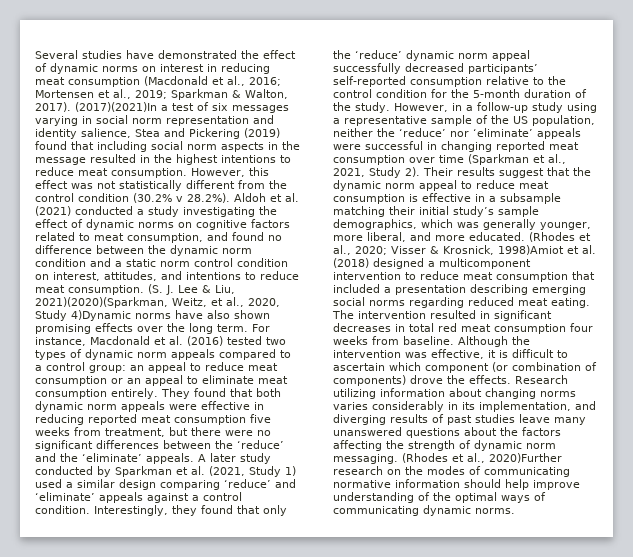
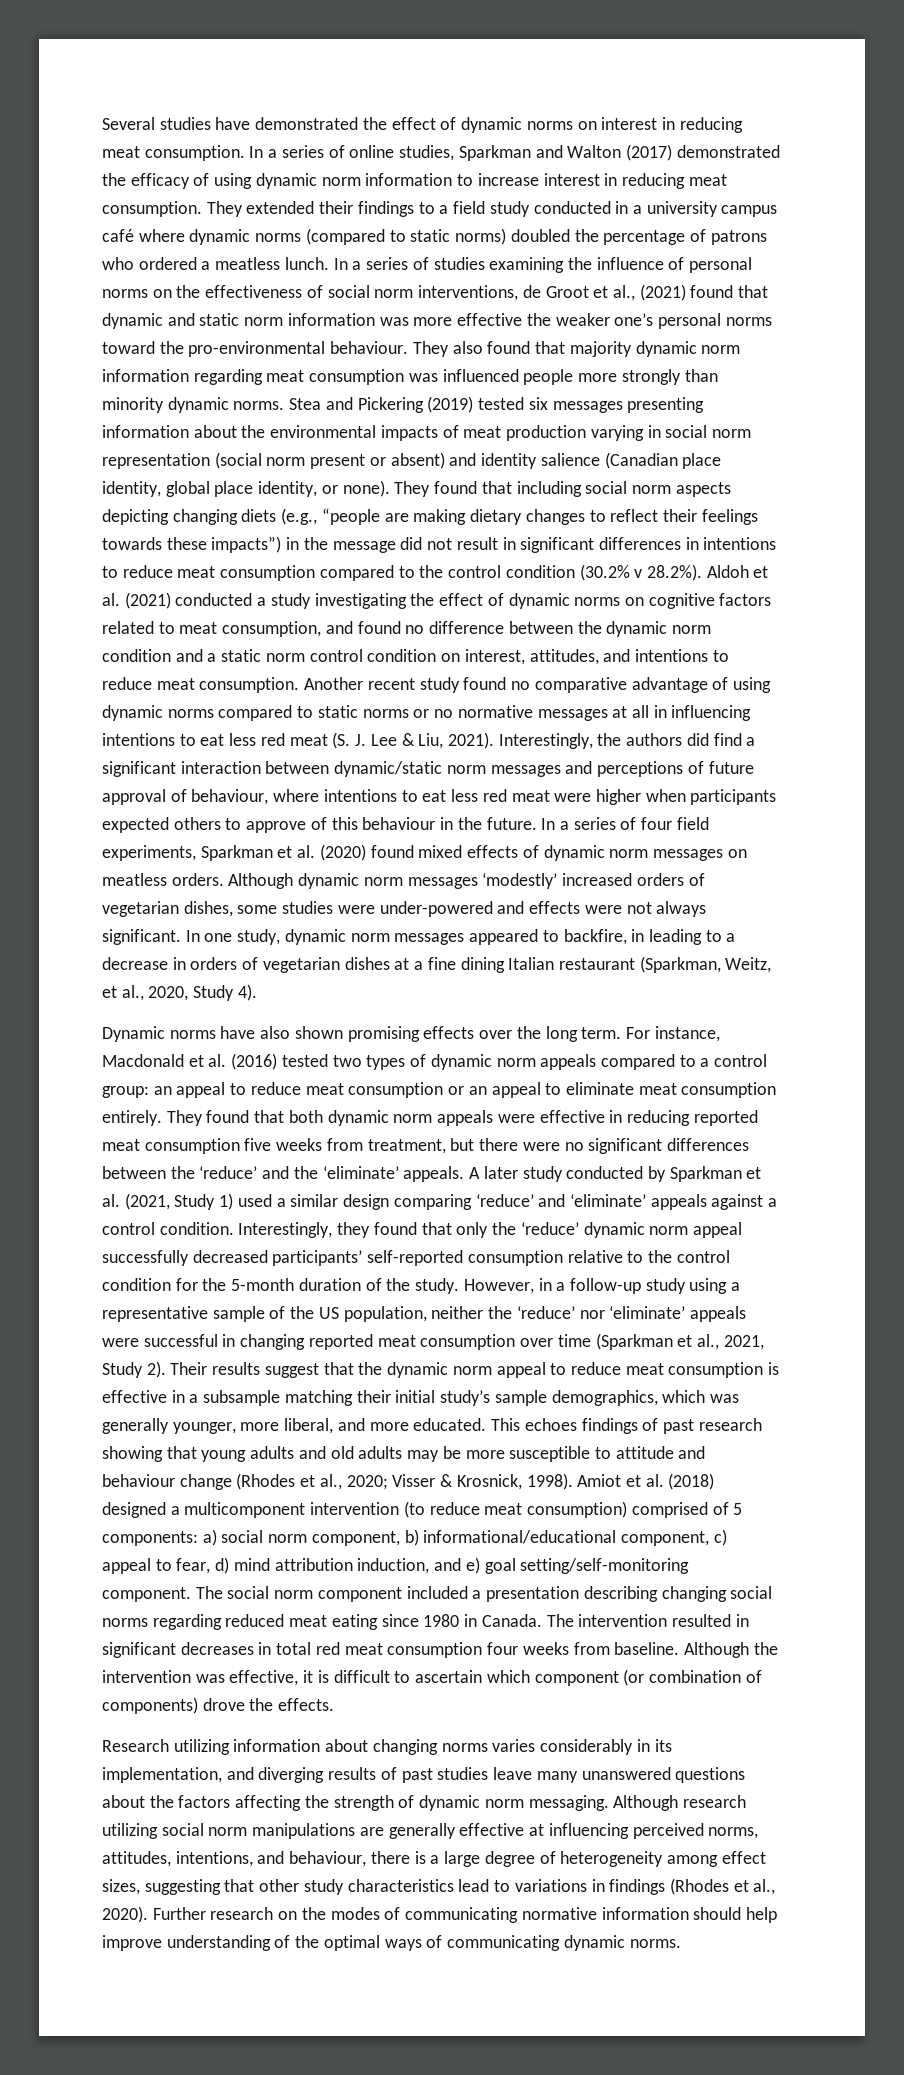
- Several studies have demonstrated the effect of dynamic norms on interest in reducing meat consumption (Macdonald et al., 2016; Mortensen et al., 2019; Sparkman & Walton, 2017). (2017)(2021)In a test of six messages varying in social norm representation and identity salience, Stea and Pickering (2019) found that including social norm aspects in the message resulted in the highest intentions to reduce meat consumption. However, this effect was not statistically different from the control condition (30.2% v 28.2%). Aldoh et al. (2021) conducted a study investigating the effect of dynamic norms on cognitive factors related to meat consumption, and found no difference between the dynamic norm condition and a static norm control condition on interest, attitudes, and intentions to reduce meat consumption.
+ Several studies have demonstrated the effect of dynamic norms on interest in reducing meat consumption. In a series of online studies, Sparkman and Walton (2017) demonstrated the efficacy of using dynamic norm information to increase interest in reducing meat consumption. They extended their findings to a field study conducted in a university campus café where dynamic norms (compared to static norms) doubled the percentage of patrons who ordered a meatless lunch. In a series of studies examining the influence of personal norms on the effectiveness of social norm interventions, de Groot et al., (2021) found that dynamic and static norm information was more effective the weaker one’s personal norms toward the pro-environmental behaviour. They also found that majority dynamic norm information regarding meat consumption was influenced people more strongly than minority dynamic norms. Stea and Pickering (2019) tested six messages presenting information about the environmental impacts of meat production varying in social norm representation (social norm present or absent) and identity salience (Canadian place identity, global place identity, or none). They found that including social norm aspects depicting changing diets (e.g., “people are making dietary changes to reflect their feelings towards these impacts”) in the message did not result in significant differences in intentions to reduce meat consumption compared to the control condition (30.2% v 28.2%). Aldoh et al. (2021) conducted a study investigating the effect of dynamic norms on cognitive factors related to meat consumption, and found no difference between the dynamic norm condition and a static norm control condition on interest, attitudes, and intentions to reduce meat consumption.
- (S. J. Lee & Liu, 2021)(2020)(Sparkman, Weitz, et al., 2020, Study 4)Dynamic norms have also shown promising effects over the long term.
+ Another recent study found no comparative advantage of using dynamic norms compared to static norms or no normative messages at all in influencing intentions to eat less red meat (S. J. Lee & Liu, 2021). Interestingly, the authors did find a significant interaction between dynamic/static norm messages and perceptions of future approval of behaviour, where intentions to eat less red meat were higher when participants expected others to approve of this behaviour in the future. In a series of four field experiments, Sparkman et al. (2020) found mixed effects of dynamic norm messages on meatless orders. Although dynamic norm messages ‘modestly’ increased orders of vegetarian dishes, some studies were under-powered and effects were not always significant. In one study, dynamic norm messages appeared to backfire, in leading to a decrease in orders of vegetarian dishes at a fine dining Italian restaurant (Sparkman, Weitz, et al., 2020, Study 4).
+ Dynamic norms have also shown promising effects over the long term.
- (Rhodes et al., 2020; Visser & Krosnick, 1998)Amiot et al. (2018) designed a multicomponent intervention to reduce meat consumption that included a presentation describing emerging social norms regarding reduced meat eating.
+ This echoes findings of past research showing that young adults and old adults may be more susceptible to attitude and behaviour change (Rhodes et al., 2020; Visser & Krosnick, 1998). Amiot et al. (2018) designed a multicomponent intervention (to reduce meat consumption) comprised of 5 components: a) social norm component, b) informational/educational component, c) appeal to fear, d) mind attribution induction, and e) goal setting/self-monitoring component. The social norm component included a presentation describing changing social norms regarding reduced meat eating since 1980 in Canada.
- Although the intervention was effective, it is difficult to ascertain which component (or combination of components) drove the effects. Research utilizing information about changing norms varies considerably in its implementation, and diverging results of past studies leave many unanswered questions about the factors affecting the strength of dynamic norm messaging.
+ Although the intervention was effective, it is difficult to ascertain which component (or combination of components) drove the effects.
+ Research utilizing information about changing norms varies considerably in its implementation, and diverging results of past studies leave many unanswered questions about the factors affecting the strength of dynamic norm messaging.
- (Rhodes et al., 2020)Further research on the modes of communicating normative information should help improve understanding of the optimal ways of communicating dynamic norms.
+ Although research utilizing social norm manipulations are generally effective at influencing perceived norms, attitudes, intentions, and behaviour, there is a large degree of heterogeneity among effect sizes, suggesting that other study characteristics lead to variations in findings (Rhodes et al., 2020). Further research on the modes of communicating normative information should help improve understanding of the optimal ways of communicating dynamic norms.

